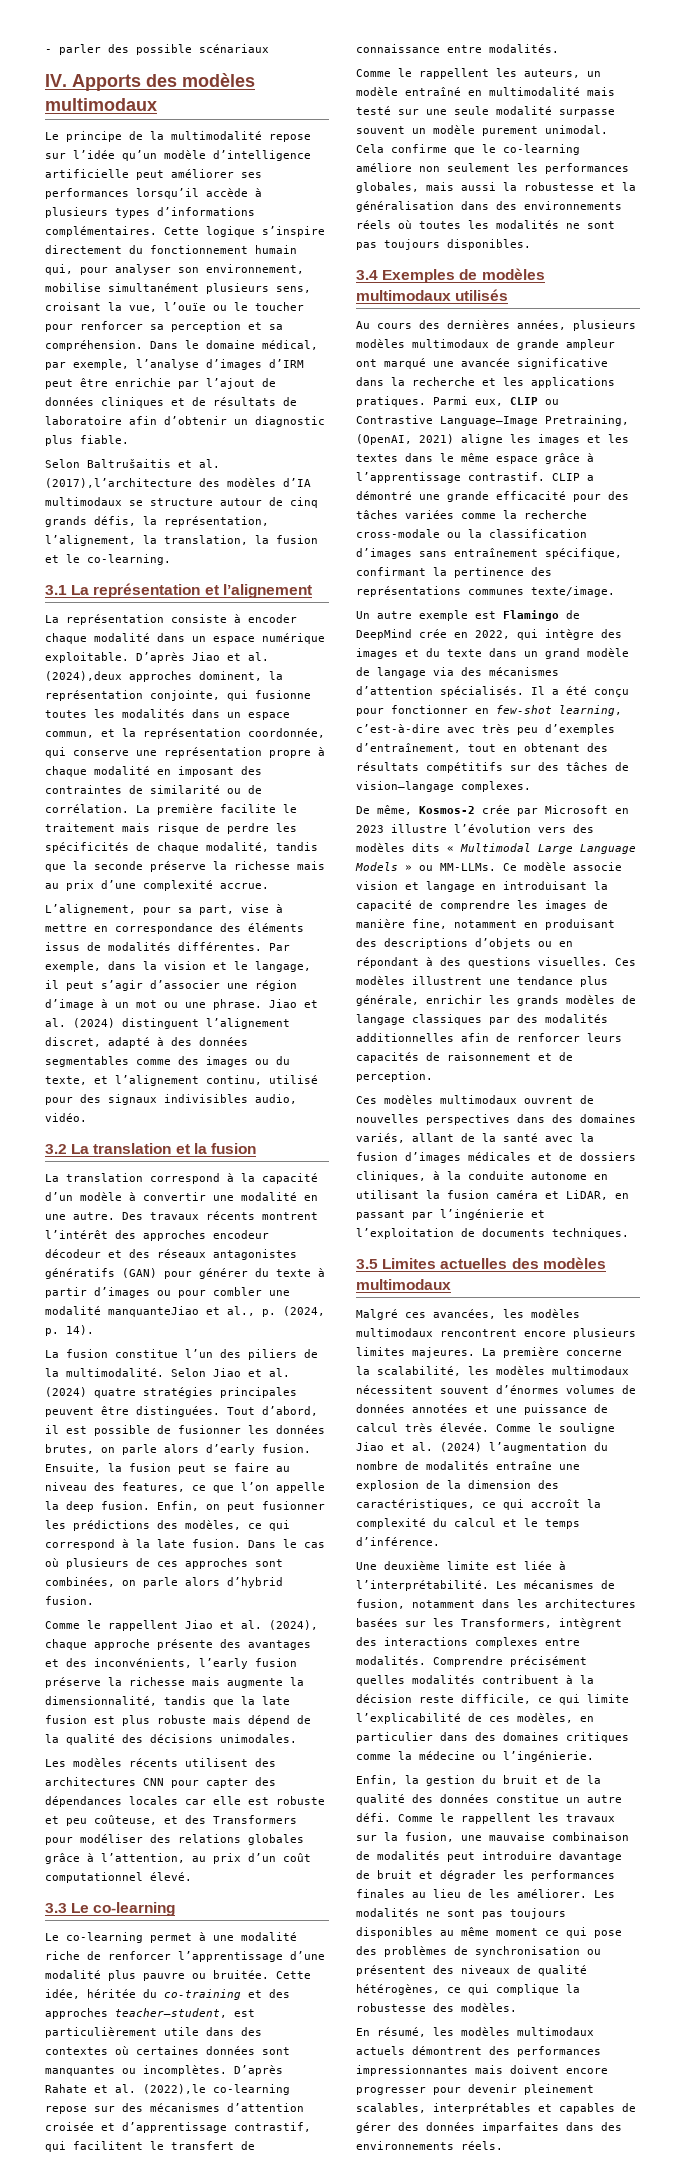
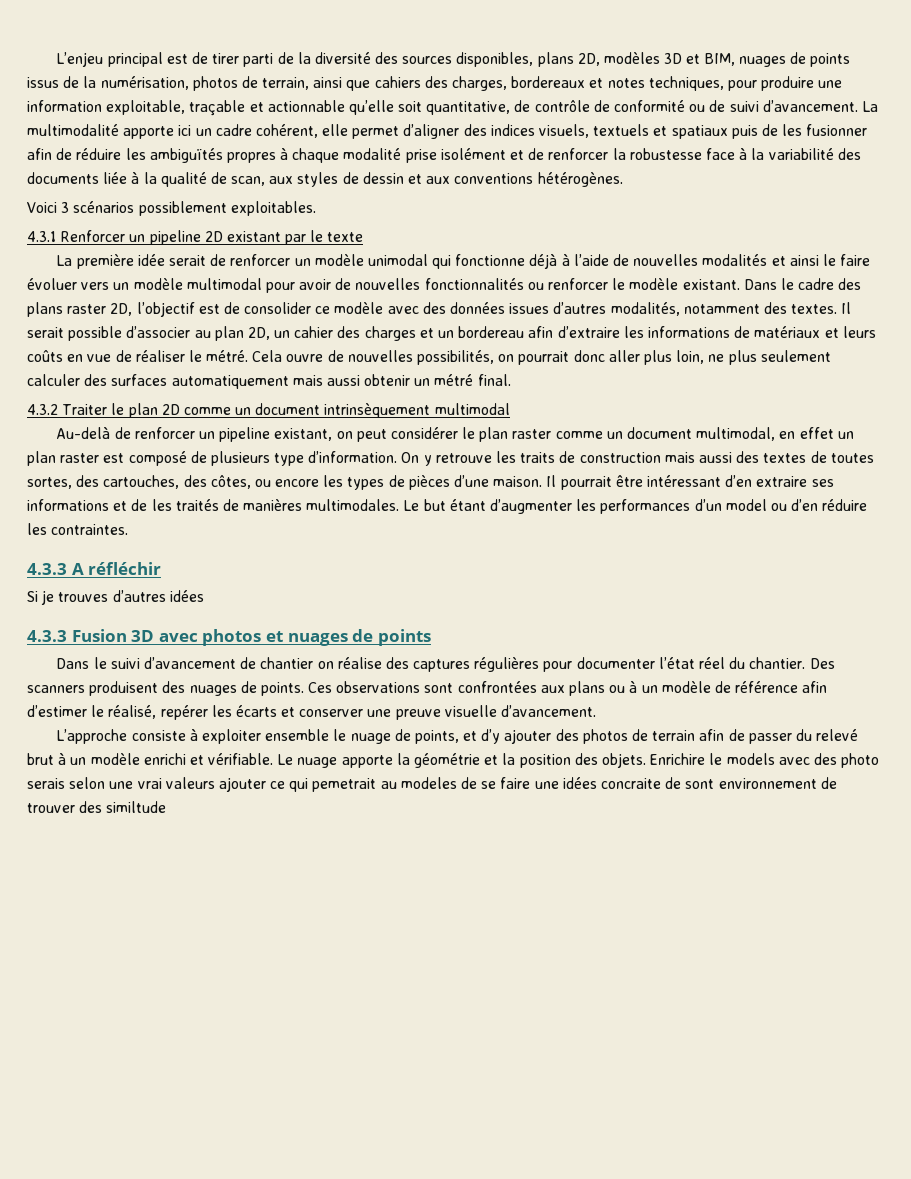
- - parler des possible scénariaux
- IV. Apports des modèles multimodaux
- Le principe de la multimodalité repose sur l’idée qu’un modèle d’intelligence artificielle peut améliorer ses performances lorsqu’il accède à plusieurs types d’informations complémentaires. Cette logique s’inspire directement du fonctionnement humain qui, pour analyser son environnement, mobilise simultanément plusieurs sens, croisant la vue, l’ouïe ou le toucher pour renforcer sa perception et sa compréhension. Dans le domaine médical, par exemple, l’analyse d’images d’IRM peut être enrichie par l’ajout de données cliniques et de résultats de laboratoire afin d’obtenir un diagnostic plus fiable.
- Selon Baltrušaitis et al. (2017),l’architecture des modèles d’IA multimodaux se structure autour de cinq grands défis, la représentation, l’alignement, la translation, la fusion et le co-learning.
- 3.1 La représentation et l’alignement
- La représentation consiste à encoder chaque modalité dans un espace numérique exploitable. D’après Jiao et al. (2024),deux approches dominent, la représentation conjointe, qui fusionne toutes les modalités dans un espace commun, et la représentation coordonnée, qui conserve une représentation propre à chaque modalité en imposant des contraintes de similarité ou de corrélation. La première facilite le traitement mais risque de perdre les spécificités de chaque modalité, tandis que la seconde préserve la richesse mais au prix d’une complexité accrue.
- L’alignement, pour sa part, vise à mettre en correspondance des éléments issus de modalités différentes. Par exemple, dans la vision et le langage, il peut s’agir d’associer une région d’image à un mot ou une phrase. Jiao et al. (2024) distinguent l’alignement discret, adapté à des données segmentables comme des images ou du texte, et l’alignement continu, utilisé pour des signaux indivisibles audio, vidéo.
- 3.2 La translation et la fusion
- La translation correspond à la capacité d’un modèle à convertir une modalité en une autre. Des travaux récents montrent l’intérêt des approches encodeur décodeur et des réseaux antagonistes génératifs (GAN) pour générer du texte à partir d’images ou pour combler une modalité manquanteJiao et al., p. (2024, p. 14).
- La fusion constitue l’un des piliers de la multimodalité. Selon Jiao et al. (2024) quatre stratégies principales peuvent être distinguées. Tout d’abord, il est possible de fusionner les données brutes, on parle alors d’early fusion. Ensuite, la fusion peut se faire au niveau des features, ce que l’on appelle la deep fusion. Enfin, on peut fusionner les prédictions des modèles, ce qui correspond à la late fusion. Dans le cas où plusieurs de ces approches sont combinées, on parle alors d’hybrid fusion.
- Comme le rappellent Jiao et al. (2024), chaque approche présente des avantages et des inconvénients, l’early fusion préserve la richesse mais augmente la dimensionnalité, tandis que la late fusion est plus robuste mais dépend de la qualité des décisions unimodales.
- Les modèles récents utilisent des architectures CNN pour capter des dépendances locales car elle est robuste et peu coûteuse, et des Transformers pour modéliser des relations globales grâce à l’attention, au prix d’un coût computationnel élevé.
- 3.3 Le co-learning
- Le co-learning permet à une modalité riche de renforcer l’apprentissage d’une modalité plus pauvre ou bruitée. Cette idée, héritée du co-training et des approches teacher–student, est particulièrement utile dans des contextes où certaines données sont manquantes ou incomplètes. D’après Rahate et al. (2022),le co-learning repose sur des mécanismes d’attention croisée et d’apprentissage contrastif, qui facilitent le transfert de connaissance entre modalités.
- Comme le rappellent les auteurs, un modèle entraîné en multimodalité mais testé sur une seule modalité surpasse souvent un modèle purement unimodal. Cela confirme que le co-learning améliore non seulement les performances globales, mais aussi la robustesse et la généralisation dans des environnements réels où toutes les modalités ne sont pas toujours disponibles.
- 3.4 Exemples de modèles multimodaux utilisés
- Au cours des dernières années, plusieurs modèles multimodaux de grande ampleur ont marqué une avancée significative dans la recherche et les applications pratiques. Parmi eux, CLIP ou Contrastive Language–Image Pretraining, (OpenAI, 2021) aligne les images et les textes dans le même espace grâce à l’apprentissage contrastif. CLIP a démontré une grande efficacité pour des tâches variées comme la recherche cross-modale ou la classification d’images sans entraînement spécifique, confirmant la pertinence des représentations communes texte/image.
- Un autre exemple est Flamingo de DeepMind crée en 2022, qui intègre des images et du texte dans un grand modèle de langage via des mécanismes d’attention spécialisés. Il a été conçu pour fonctionner en few-shot learning, c’est-à-dire avec très peu d’exemples d’entraînement, tout en obtenant des résultats compétitifs sur des tâches de vision–langage complexes.
- De même, Kosmos-2 crée par Microsoft en 2023 illustre l’évolution vers des modèles dits « Multimodal Large Language Models » ou MM-LLMs. Ce modèle associe vision et langage en introduisant la capacité de comprendre les images de manière fine, notamment en produisant des descriptions d’objets ou en répondant à des questions visuelles. Ces modèles illustrent une tendance plus générale, enrichir les grands modèles de langage classiques par des modalités additionnelles afin de renforcer leurs capacités de raisonnement et de perception.
- Ces modèles multimodaux ouvrent de nouvelles perspectives dans des domaines variés, allant de la santé avec la fusion d’images médicales et de dossiers cliniques, à la conduite autonome en utilisant la fusion caméra et LiDAR, en passant par l’ingénierie et l’exploitation de documents techniques.
- 3.5 Limites actuelles des modèles multimodaux
- Malgré ces avancées, les modèles multimodaux rencontrent encore plusieurs limites majeures. La première concerne la scalabilité, les modèles multimodaux nécessitent souvent d’énormes volumes de données annotées et une puissance de calcul très élevée. Comme le souligne Jiao et al. (2024) l’augmentation du nombre de modalités entraîne une explosion de la dimension des caractéristiques, ce qui accroît la complexité du calcul et le temps d’inférence.
- Une deuxième limite est liée à l’interprétabilité. Les mécanismes de fusion, notamment dans les architectures basées sur les Transformers, intègrent des interactions complexes entre modalités. Comprendre précisément quelles modalités contribuent à la décision reste difficile, ce qui limite l’explicabilité de ces modèles, en particulier dans des domaines critiques comme la médecine ou l’ingénierie.
- Enfin, la gestion du bruit et de la qualité des données constitue un autre défi. Comme le rappellent les travaux sur la fusion, une mauvaise combinaison de modalités peut introduire davantage de bruit et dégrader les performances finales au lieu de les améliorer. Les modalités ne sont pas toujours disponibles au même moment ce qui pose des problèmes de synchronisation ou présentent des niveaux de qualité hétérogènes, ce qui complique la robustesse des modèles.
- En résumé, les modèles multimodaux actuels démontrent des performances impressionnantes mais doivent encore progresser pour devenir pleinement scalables, interprétables et capables de gérer des données imparfaites dans des environnements réels.
+ L’enjeu principal est de tirer parti de la diversité des sources disponibles, plans 2D, modèles 3D et BIM, nuages de points issus de la numérisation, photos de terrain, ainsi que cahiers des charges, bordereaux et notes techniques, pour produire une information exploitable, traçable et actionnable qu’elle soit quantitative, de contrôle de conformité ou de suivi d’avancement. La multimodalité apporte ici un cadre cohérent, elle permet d’aligner des indices visuels, textuels et spatiaux puis de les fusionner afin de réduire les ambiguïtés propres à chaque modalité prise isolément et de renforcer la robustesse face à la variabilité des documents liée à la qualité de scan, aux styles de dessin et aux conventions hétérogènes.
+ Voici 3 scénarios possiblement exploitables.
+ 4.3.1 Renforcer un pipeline 2D existant par le texte
+ La première idée serait de renforcer un modèle unimodal qui fonctionne déjà à l’aide de nouvelles modalités et ainsi le faire évoluer vers un modèle multimodal pour avoir de nouvelles fonctionnalités ou renforcer le modèle existant. Dans le cadre des plans raster 2D, l’objectif est de consolider ce modèle avec des données issues d’autres modalités, notamment des textes. Il serait possible d’associer au plan 2D, un cahier des charges et un bordereau afin d’extraire les informations de matériaux et leurs coûts en vue de réaliser le métré. Cela ouvre de nouvelles possibilités, on pourrait donc aller plus loin, ne plus seulement calculer des surfaces automatiquement mais aussi obtenir un métré final.
+ 4.3.2 Traiter le plan 2D comme un document intrinsèquement multimodal
+ Au-delà de renforcer un pipeline existant, on peut considérer le plan raster comme un document multimodal, en effet un plan raster est composé de plusieurs type d’information. On y retrouve les traits de construction mais aussi des textes de toutes sortes, des cartouches, des côtes, ou encore les types de pièces d’une maison. Il pourrait être intéressant d’en extraire ses informations et de les traités de manières multimodales. Le but étant d’augmenter les performances d’un model ou d’en réduire les contraintes.
+ 4.3.3 A réfléchir
+ Si je trouves d’autres idées
+ 4.3.3 Fusion 3D avec photos et nuages de points
+ Dans le suivi d’avancement de chantier on réalise des captures régulières pour documenter l’état réel du chantier. Des scanners produisent des nuages de points. Ces observations sont confrontées aux plans ou à un modèle de référence afin d’estimer le réalisé, repérer les écarts et conserver une preuve visuelle d’avancement.
+ L’approche consiste à exploiter ensemble le nuage de points, et d’y ajouter des photos de terrain afin de passer du relevé brut à un modèle enrichi et vérifiable. Le nuage apporte la géométrie et la position des objets. Enrichire le models avec des photo serais selon une vrai valeurs ajouter ce qui pemetrait au modeles de se faire une idées concraite de sont environnement de trouver des similtude

